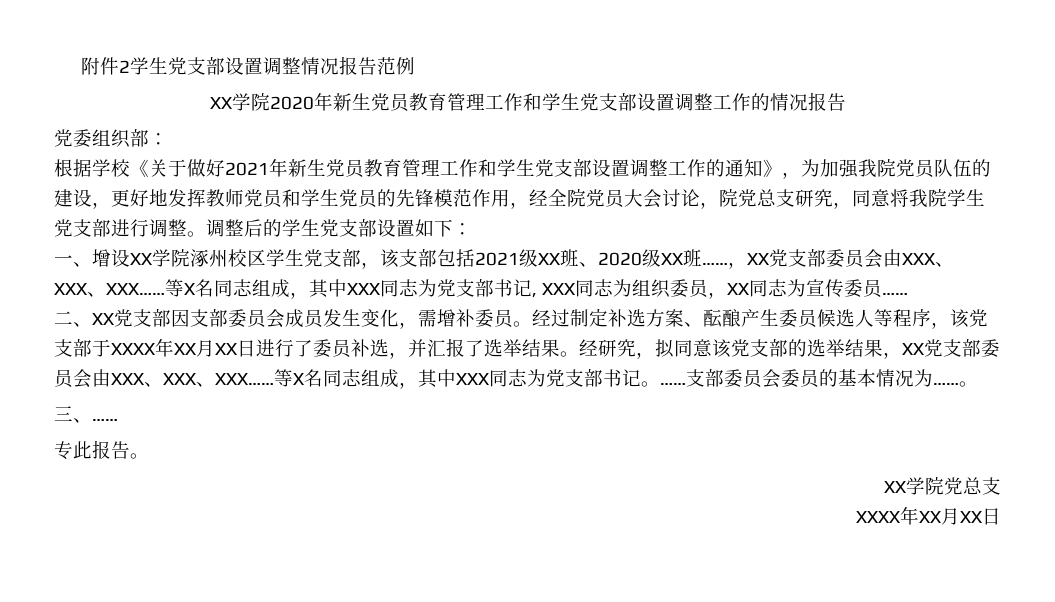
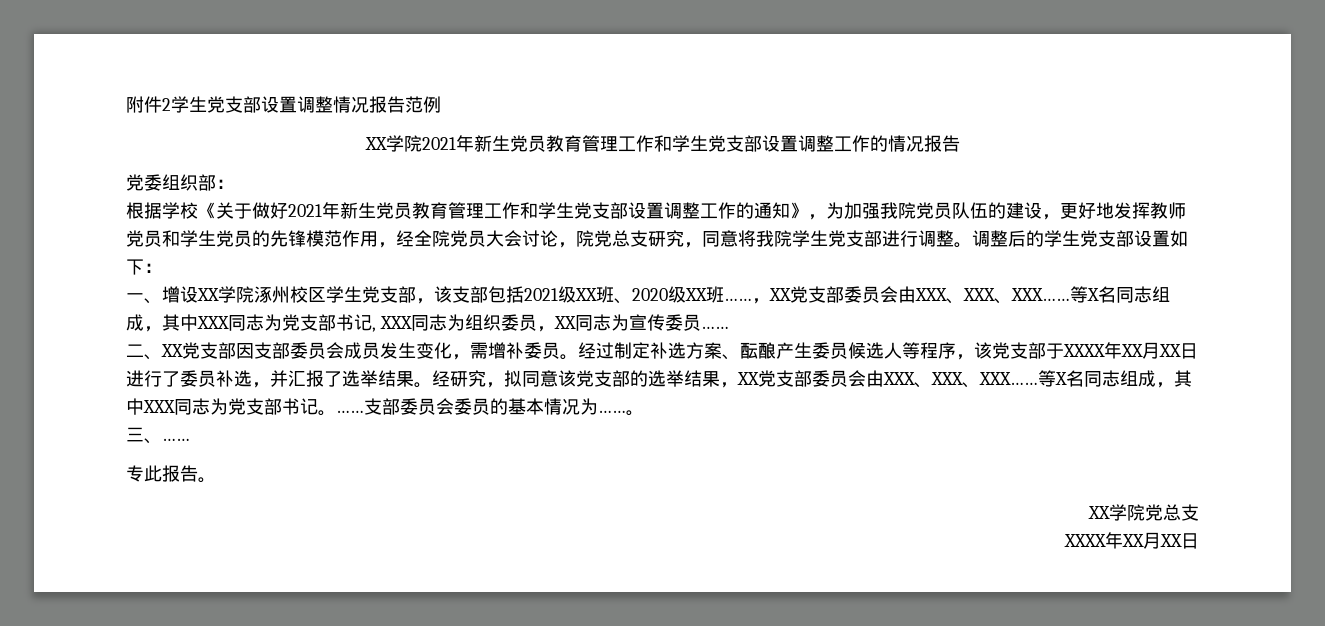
- XX学院2020年新生党员教育管理工作和学生党支部设置调整工作的情况报告
+ XX学院2021年新生党员教育管理工作和学生党支部设置调整工作的情况报告

